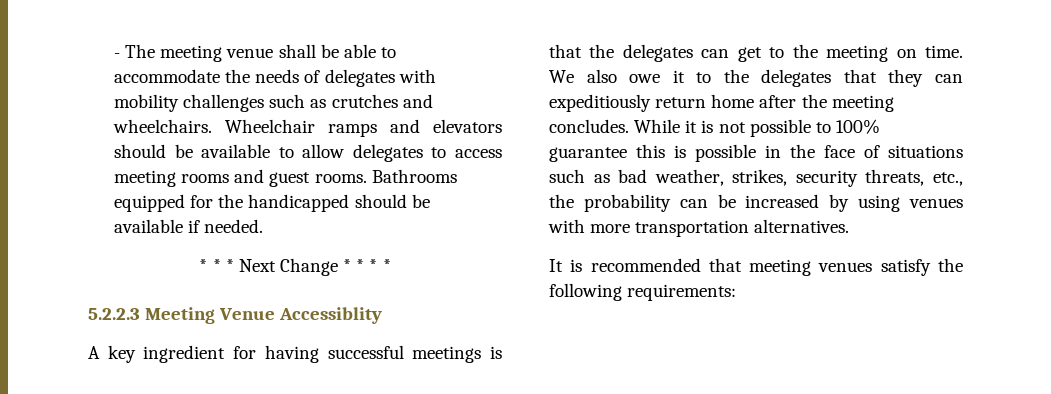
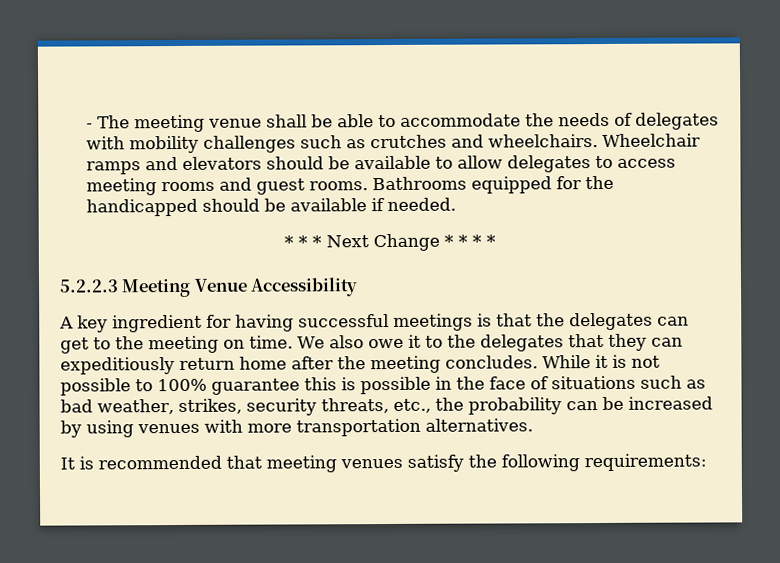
- 5.2.2.3 Meeting Venue Accessiblity
+ 5.2.2.3 Meeting Venue Accessibility

